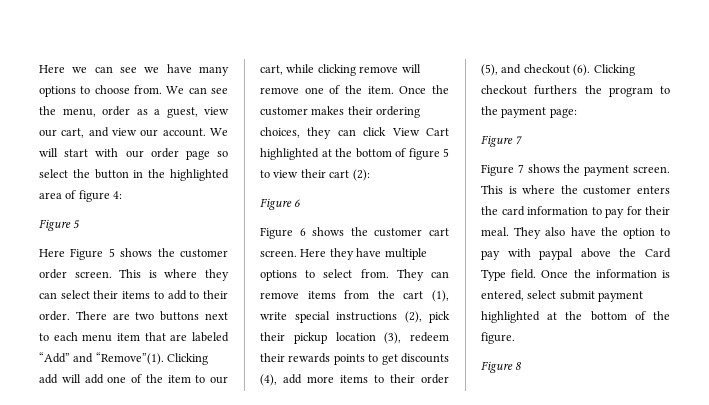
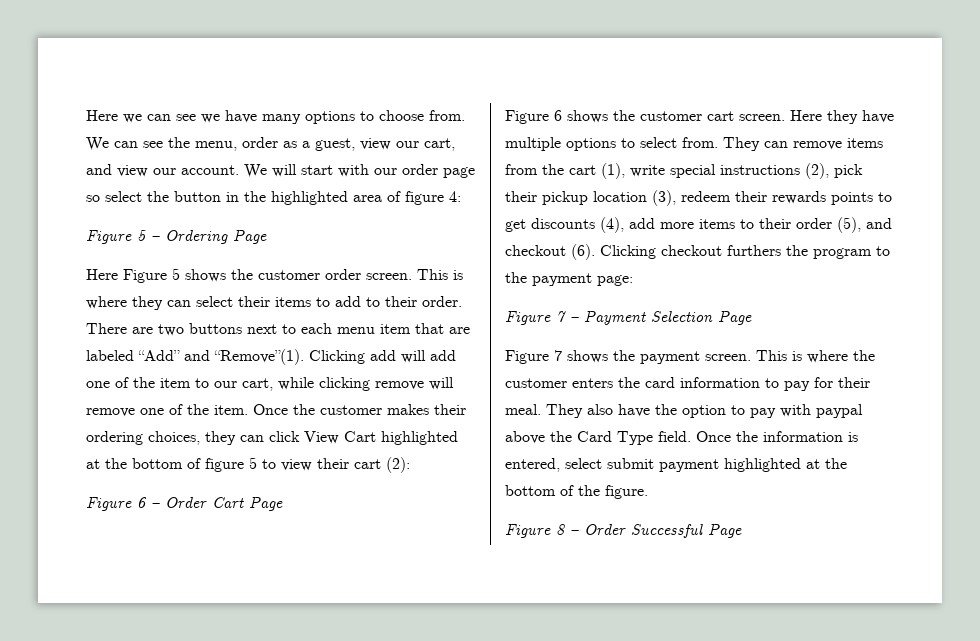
  We will start with our order page so select the button in the highlighted area of figure 4:
- Figure 5
+ Figure 5 – Ordering Page
  Once the customer makes their ordering choices, they can click View Cart highlighted at the bottom of figure 5 to view their cart (2):
- Figure 6
+ Figure 6 – Order Cart Page
  Clicking checkout furthers the program to the payment page:
- Figure 7
+ Figure 7 – Payment Selection Page
- Figure 8
+ Figure 8 – Order Successful Page

